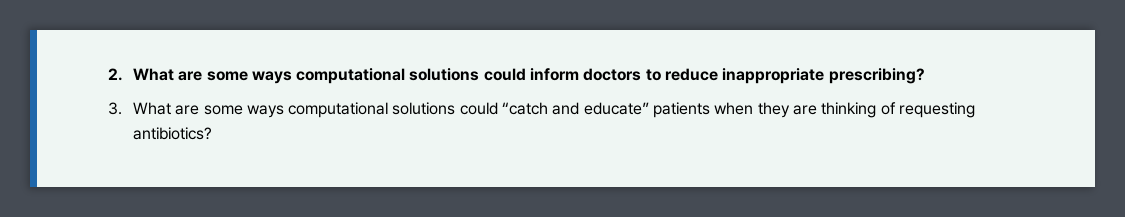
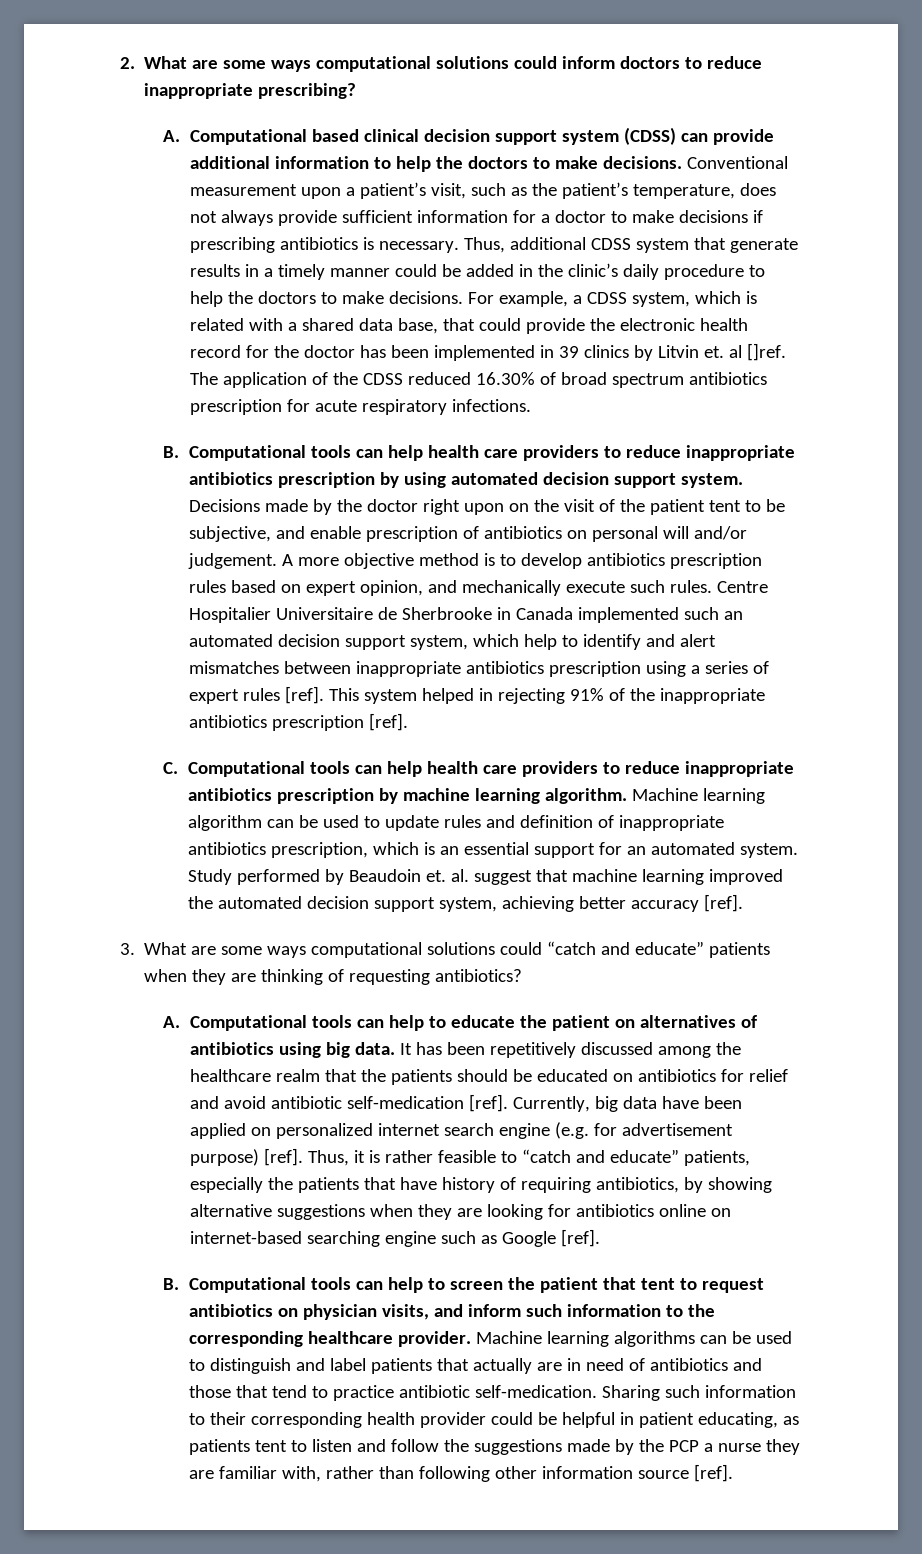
+ A. Computational based clinical decision support system (CDSS) can provide additional information to help the doctors to make decisions. Conventional measurement upon a patient’s visit, such as the patient’s temperature, does not always provide sufficient information for a doctor to make decisions if prescribing antibiotics is necessary. Thus, additional CDSS system that generate results in a timely manner could be added in the clinic’s daily procedure to help the doctors to make decisions. For example, a CDSS system, which is related with a shared data base, that could provide the electronic health record for the doctor has been implemented in 39 clinics by Litvin et. al []ref. The application of the CDSS reduced 16.30% of broad spectrum antibiotics prescription for acute respiratory infections.
+ B. Computational tools can help health care providers to reduce inappropriate antibiotics prescription by using automated decision support system. Decisions made by the doctor right upon on the visit of the patient tent to be subjective, and enable prescription of antibiotics on personal will and/or judgement. A more objective method is to develop antibiotics prescription rules based on expert opinion, and mechanically execute such rules. Centre Hospitalier Universitaire de Sherbrooke in Canada implemented such an automated decision support system, which help to identify and alert mismatches between inappropriate antibiotics prescription using a series of expert rules [ref]. This system helped in rejecting 91% of the inappropriate antibiotics prescription [ref].
+ C. Computational tools can help health care providers to reduce inappropriate antibiotics prescription by machine learning algorithm. Machine learning algorithm can be used to update rules and definition of inappropriate antibiotics prescription, which is an essential support for an automated system. Study performed by Beaudoin et. al. suggest that machine learning improved the automated decision support system, achieving better accuracy [ref].
+ A. Computational tools can help to educate the patient on alternatives of antibiotics using big data. It has been repetitively discussed among the healthcare realm that the patients should be educated on antibiotics for relief and avoid antibiotic self-medication [ref]. Currently, big data have been applied on personalized internet search engine (e.g. for advertisement purpose) [ref]. Thus, it is rather feasible to “catch and educate” patients, especially the patients that have history of requiring antibiotics, by showing alternative suggestions when they are looking for antibiotics online on internet-based searching engine such as Google [ref].
+ B. Computational tools can help to screen the patient that tent to request antibiotics on physician visits, and inform such information to the corresponding healthcare provider. Machine learning algorithms can be used to distinguish and label patients that actually are in need of antibiotics and those that tend to practice antibiotic self-medication. Sharing such information to their corresponding health provider could be helpful in patient educating, as patients tent to listen and follow the suggestions made by the PCP a nurse they are familiar with, rather than following other information source [ref].

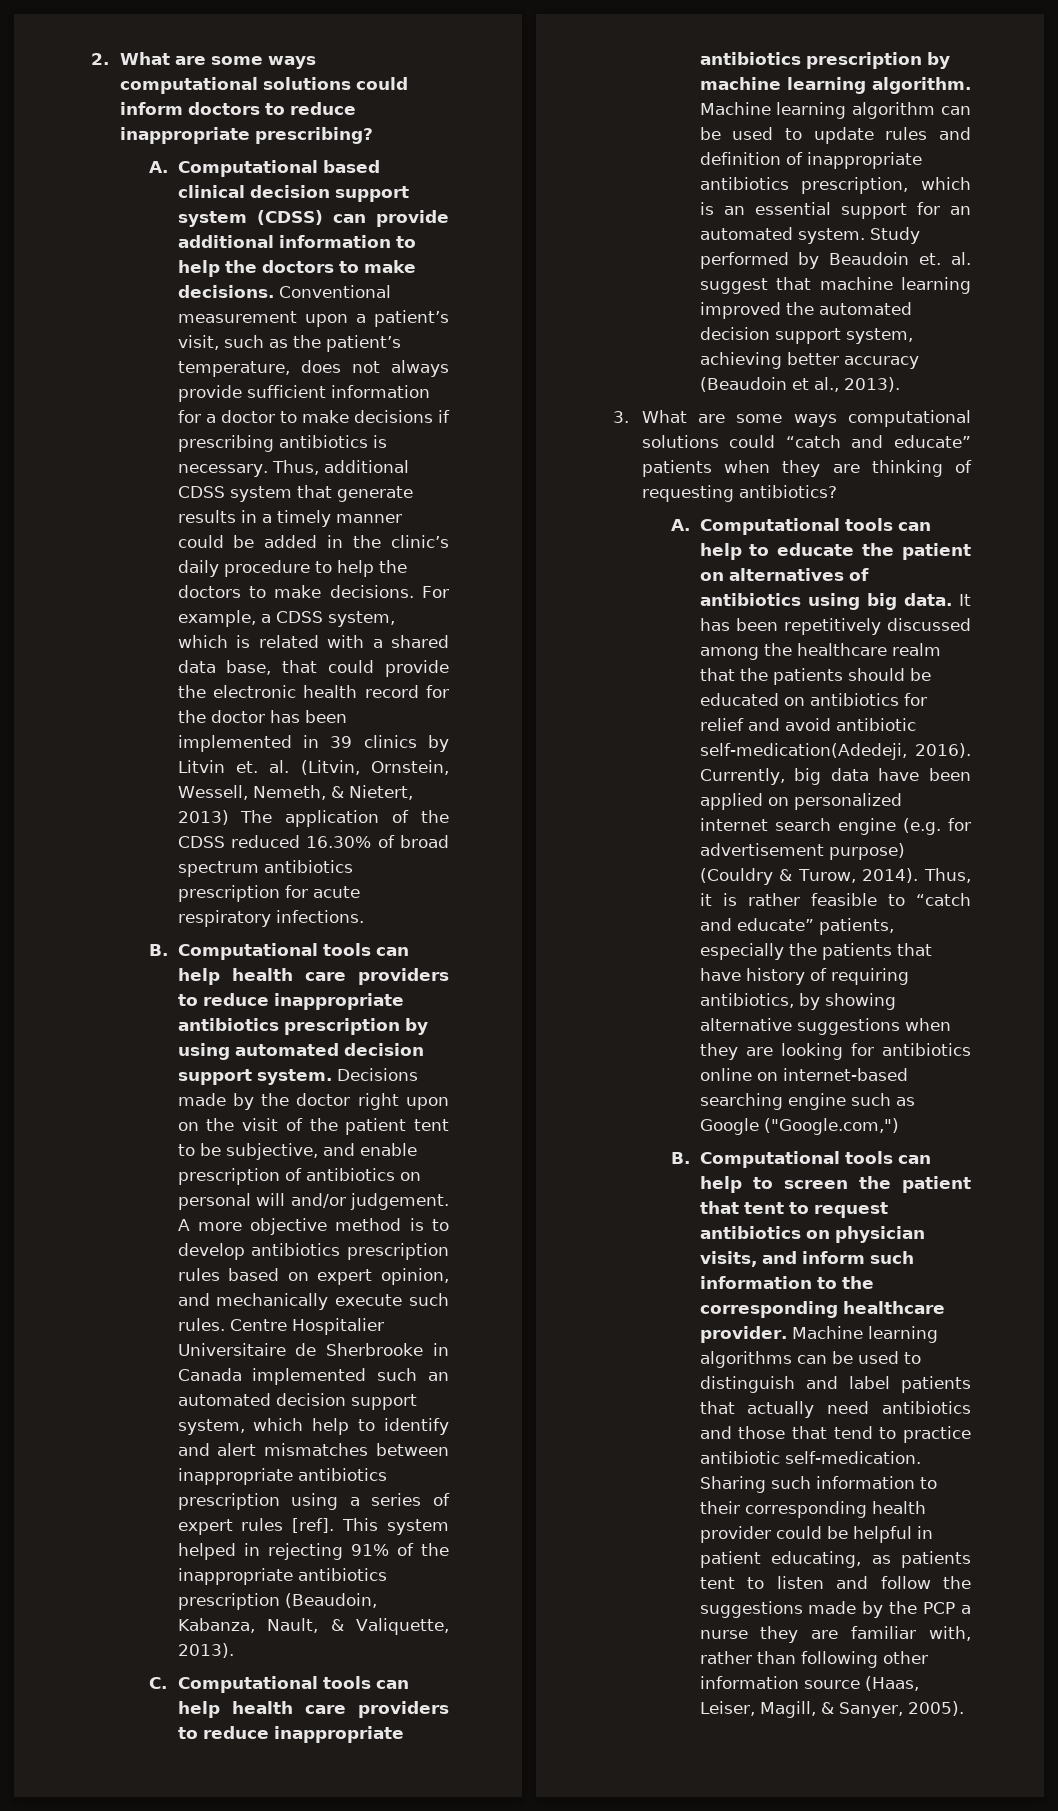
- For example, a CDSS system, which is related with a shared data base, that could provide the electronic health record for the doctor has been implemented in 39 clinics by Litvin et. al []ref. The application of the CDSS reduced 16.30% of broad spectrum antibiotics prescription for acute respiratory infections.
+ For example, a CDSS system, which is related with a shared data base, that could provide the electronic health record for the doctor has been implemented in 39 clinics by Litvin et. al. (Litvin, Ornstein, Wessell, Nemeth, & Nietert, 2013) The application of the CDSS reduced 16.30% of broad spectrum antibiotics prescription for acute respiratory infections.
- This system helped in rejecting 91% of the inappropriate antibiotics prescription [ref].
+ This system helped in rejecting 91% of the inappropriate antibiotics prescription (Beaudoin, Kabanza, Nault, & Valiquette, 2013).
- Study performed by Beaudoin et. al. suggest that machine learning improved the automated decision support system, achieving better accuracy [ref].
+ Study performed by Beaudoin et. al. suggest that machine learning improved the automated decision support system, achieving better accuracy (Beaudoin et al., 2013).
- It has been repetitively discussed among the healthcare realm that the patients should be educated on antibiotics for relief and avoid antibiotic self-medication [ref].
+ It has been repetitively discussed among the healthcare realm that the patients should be educated on antibiotics for relief and avoid antibiotic self-medication(Adedeji, 2016).
- Currently, big data have been applied on personalized internet search engine (e.g. for advertisement purpose) [ref].
+ Currently, big data have been applied on personalized internet search engine (e.g. for advertisement purpose) (Couldry & Turow, 2014).
- Thus, it is rather feasible to “catch and educate” patients, especially the patients that have history of requiring antibiotics, by showing alternative suggestions when they are looking for antibiotics online on internet-based searching engine such as Google [ref].
+ Thus, it is rather feasible to “catch and educate” patients, especially the patients that have history of requiring antibiotics, by showing alternative suggestions when they are looking for antibiotics online on internet-based searching engine such as Google ("Google.com,")
- Machine learning algorithms can be used to distinguish and label patients that actually are in need of antibiotics and those that tend to practice antibiotic self-medication.
+ Machine learning algorithms can be used to distinguish and label patients that actually need antibiotics and those that tend to practice antibiotic self-medication.
- Sharing such information to their corresponding health provider could be helpful in patient educating, as patients tent to listen and follow the suggestions made by the PCP a nurse they are familiar with, rather than following other information source [ref].
+ Sharing such information to their corresponding health provider could be helpful in patient educating, as patients tent to listen and follow the suggestions made by the PCP a nurse they are familiar with, rather than following other information source (Haas, Leiser, Magill, & Sanyer, 2005).

